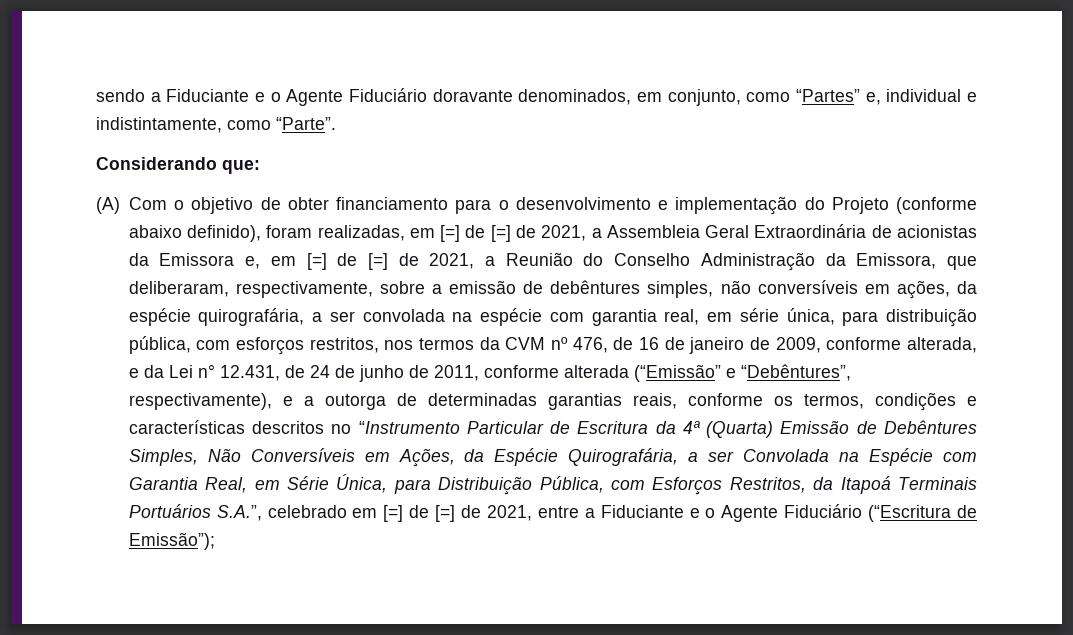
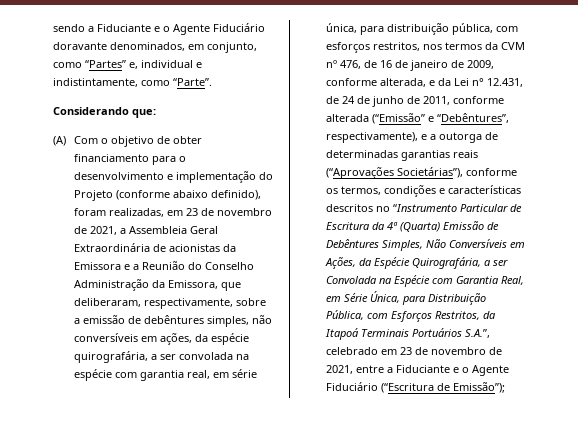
- (A) Com o objetivo de obter financiamento para o desenvolvimento e implementação do Projeto (conforme abaixo definido), foram realizadas, em [=] de [=] de 2021, a Assembleia Geral Extraordinária de acionistas da Emissora e, em [=] de [=] de 2021, a Reunião do Conselho Administração da Emissora, que deliberaram, respectivamente, sobre a emissão de debêntures simples, não conversíveis em ações, da espécie quirografária, a ser convolada na espécie com garantia real, em série única, para distribuição pública, com esforços restritos, nos termos da CVM nº 476, de 16 de janeiro de 2009, conforme alterada, e da Lei n° 12.431, de 24 de junho de 2011, conforme alterada (“Emissão” e “Debêntures”, respectivamente), e a outorga de determinadas garantias reais, conforme os termos, condições e características descritos no “Instrumento Particular de Escritura da 4ª (Quarta) Emissão de Debêntures Simples, Não Conversíveis em Ações, da Espécie Quirografária, a ser Convolada na Espécie com Garantia Real, em Série Única, para Distribuição Pública, com Esforços Restritos, da Itapoá Terminais Portuários S.A.”, celebrado em [=] de [=] de 2021, entre a Fiduciante e o Agente Fiduciário (“Escritura de Emissão”);
+ (A) Com o objetivo de obter financiamento para o desenvolvimento e implementação do Projeto (conforme abaixo definido), foram realizadas, em 23 de novembro de 2021, a Assembleia Geral Extraordinária de acionistas da Emissora e a Reunião do Conselho Administração da Emissora, que deliberaram, respectivamente, sobre a emissão de debêntures simples, não conversíveis em ações, da espécie quirografária, a ser convolada na espécie com garantia real, em série única, para distribuição pública, com esforços restritos, nos termos da CVM nº 476, de 16 de janeiro de 2009, conforme alterada, e da Lei n° 12.431, de 24 de junho de 2011, conforme alterada (“Emissão” e “Debêntures”, respectivamente), e a outorga de determinadas garantias reais (“Aprovações Societárias”), conforme os termos, condições e características descritos no “Instrumento Particular de Escritura da 4ª (Quarta) Emissão de Debêntures Simples, Não Conversíveis em Ações, da Espécie Quirografária, a ser Convolada na Espécie com Garantia Real, em Série Única, para Distribuição Pública, com Esforços Restritos, da Itapoá Terminais Portuários S.A.”, celebrado em 23 de novembro de 2021, entre a Fiduciante e o Agente Fiduciário (“Escritura de Emissão”);

